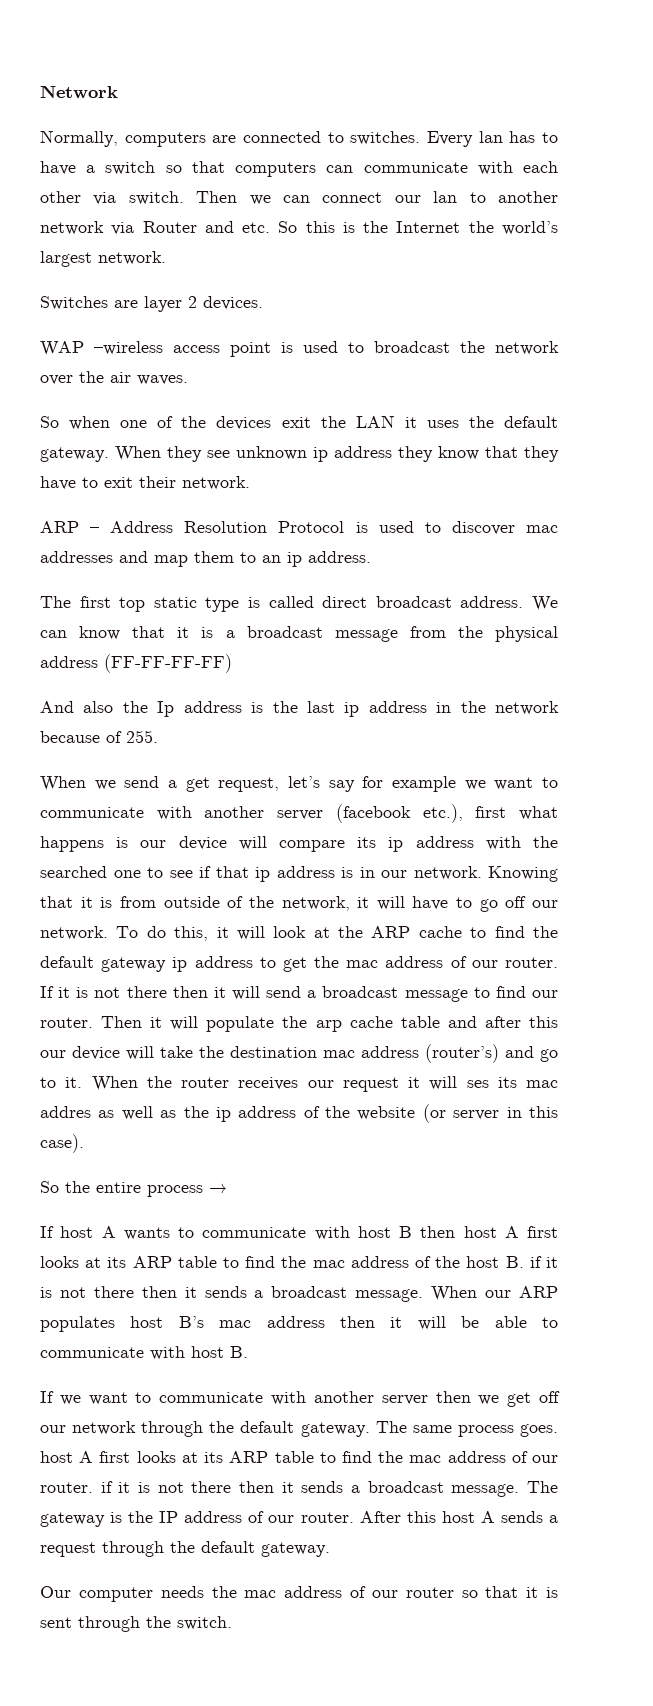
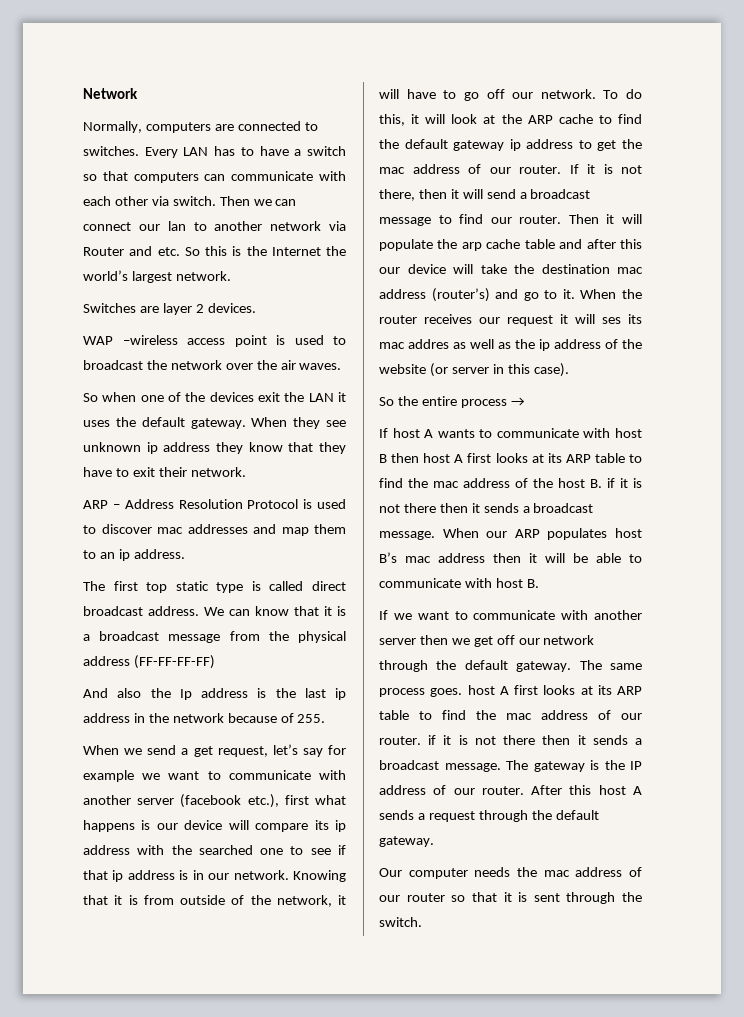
- Every lan has to have a switch so that computers can communicate with each other via switch.
+ Every LAN has to have a switch so that computers can communicate with each other via switch.
- If it is not there then it will send a broadcast message to find our router.
+ If it is not there, then it will send a broadcast message to find our router.

